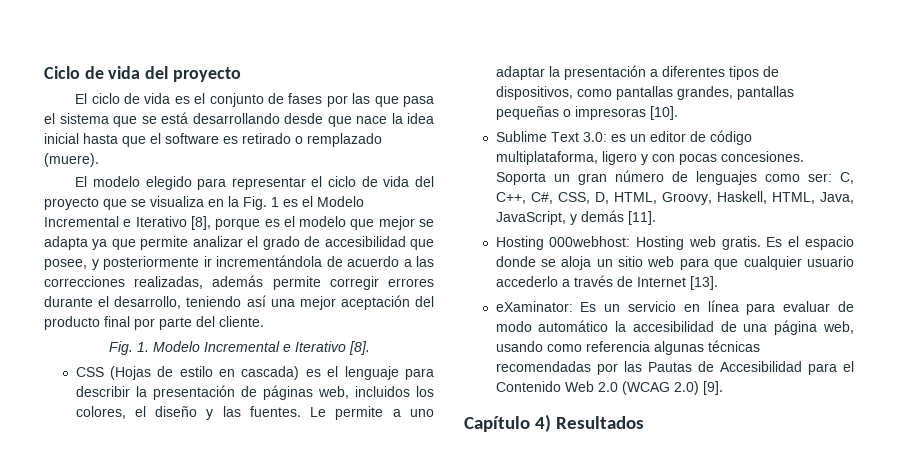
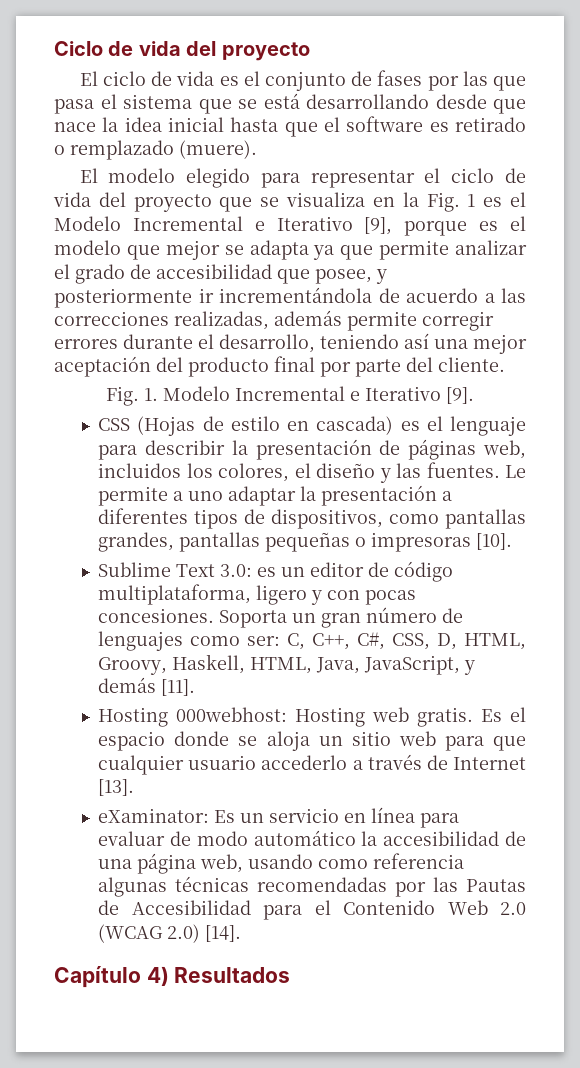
- El modelo elegido para representar el ciclo de vida del proyecto que se visualiza en la Fig. 1 es el Modelo Incremental e Iterativo [8], porque es el modelo que mejor se adapta ya que permite analizar el grado de accesibilidad que posee, y posteriormente ir incrementándola de acuerdo a las correcciones realizadas, además permite corregir errores durante el desarrollo, teniendo así una mejor aceptación del producto final por parte del cliente.
+ El modelo elegido para representar el ciclo de vida del proyecto que se visualiza en la Fig. 1 es el Modelo Incremental e Iterativo [9], porque es el modelo que mejor se adapta ya que permite analizar el grado de accesibilidad que posee, y posteriormente ir incrementándola de acuerdo a las correcciones realizadas, además permite corregir errores durante el desarrollo, teniendo así una mejor aceptación del producto final por parte del cliente.
- Fig. 1. Modelo Incremental e Iterativo [8].
+ Fig. 1. Modelo Incremental e Iterativo [9].
- eXaminator: Es un servicio en línea para evaluar de modo automático la accesibilidad de una página web, usando como referencia algunas técnicas recomendadas por las Pautas de Accesibilidad para el Contenido Web 2.0 (WCAG 2.0) [9].
+ eXaminator: Es un servicio en línea para evaluar de modo automático la accesibilidad de una página web, usando como referencia algunas técnicas recomendadas por las Pautas de Accesibilidad para el Contenido Web 2.0 (WCAG 2.0) [14].

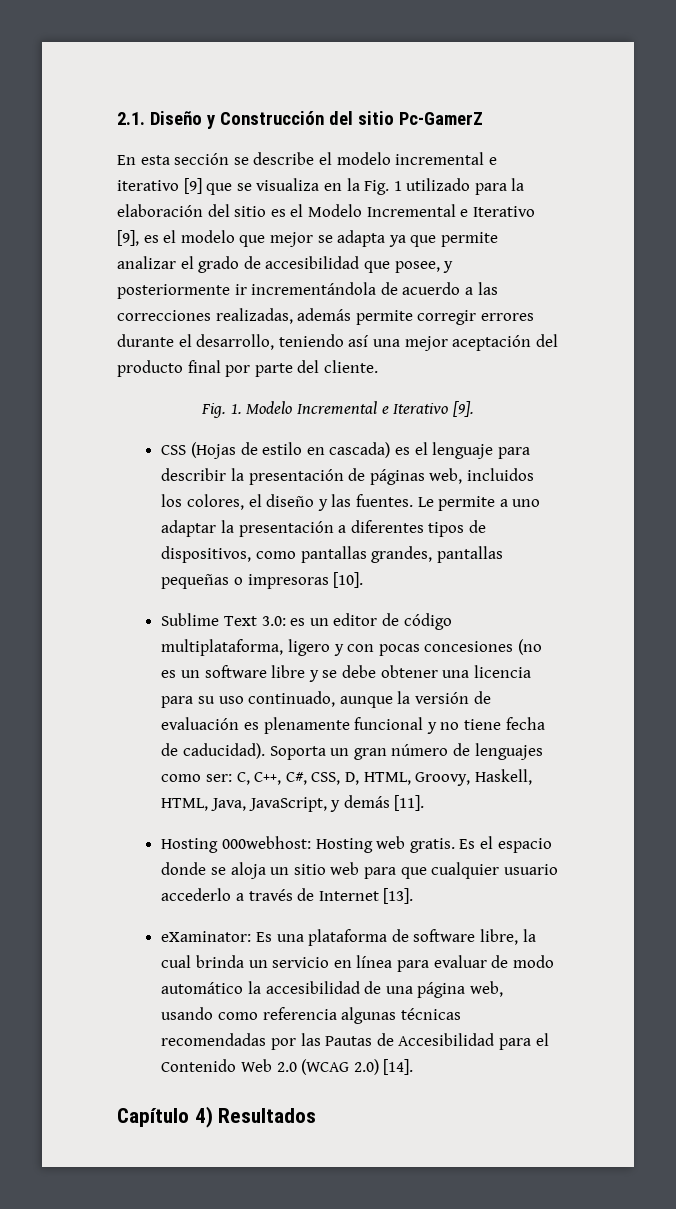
- Ciclo de vida del proyecto
- El ciclo de vida es el conjunto de fases por las que pasa el sistema que se está desarrollando desde que nace la idea inicial hasta que el software es retirado o remplazado (muere).
- El modelo elegido para representar el ciclo de vida del proyecto que se visualiza en la Fig. 1 es el Modelo Incremental e Iterativo [9], porque es el modelo que mejor se adapta ya que permite analizar el grado de accesibilidad que posee, y posteriormente ir incrementándola de acuerdo a las correcciones realizadas, además permite corregir errores durante el desarrollo, teniendo así una mejor aceptación del producto final por parte del cliente.
+ 2.1. Diseño y Construcción del sitio Pc-GamerZ
+ En esta sección se describe el modelo incremental e iterativo [9] que se visualiza en la Fig. 1 utilizado para la elaboración del sitio es el Modelo Incremental e Iterativo [9], es el modelo que mejor se adapta ya que permite analizar el grado de accesibilidad que posee, y posteriormente ir incrementándola de acuerdo a las correcciones realizadas, además permite corregir errores durante el desarrollo, teniendo así una mejor aceptación del producto final por parte del cliente.
- Sublime Text 3.0: es un editor de código multiplataforma, ligero y con pocas concesiones.
+ Sublime Text 3.0: es un editor de código multiplataforma, ligero y con pocas concesiones (no es un software libre y se debe obtener una licencia para su uso continuado, aunque la versión de evaluación es plenamente funcional y no tiene fecha de caducidad).
- eXaminator: Es un servicio en línea para evaluar de modo automático la accesibilidad de una página web, usando como referencia algunas técnicas recomendadas por las Pautas de Accesibilidad para el Contenido Web 2.0 (WCAG 2.0) [14].
+ eXaminator: Es una plataforma de software libre, la cual brinda un servicio en línea para evaluar de modo automático la accesibilidad de una página web, usando como referencia algunas técnicas recomendadas por las Pautas de Accesibilidad para el Contenido Web 2.0 (WCAG 2.0) [14].

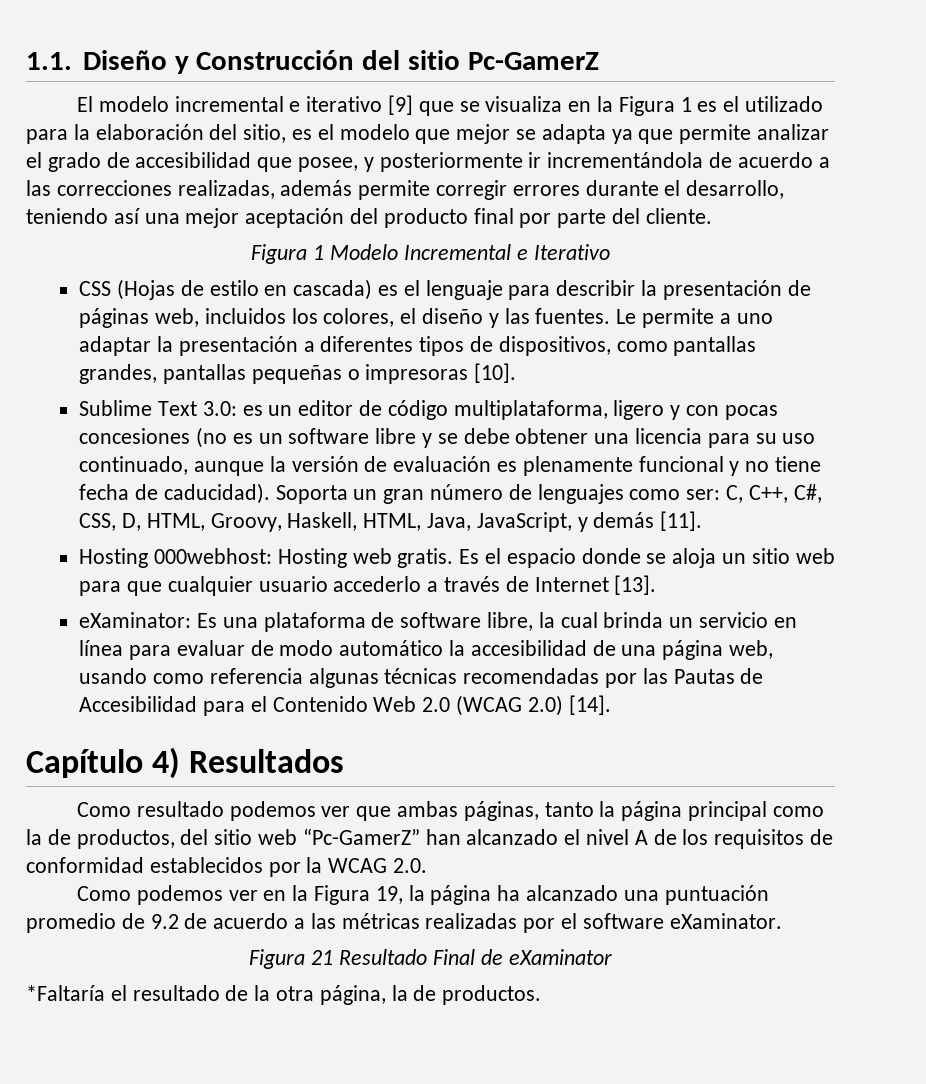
- 2.1. Diseño y Construcción del sitio Pc-GamerZ
+ 1.1. Diseño y Construcción del sitio Pc-GamerZ
- En esta sección se describe el modelo incremental e iterativo [9] que se visualiza en la Fig. 1 utilizado para la elaboración del sitio es el Modelo Incremental e Iterativo [9], es el modelo que mejor se adapta ya que permite analizar el grado de accesibilidad que posee, y posteriormente ir incrementándola de acuerdo a las correcciones realizadas, además permite corregir errores durante el desarrollo, teniendo así una mejor aceptación del producto final por parte del cliente.
+ El modelo incremental e iterativo [9] que se visualiza en la Figura 1 es el utilizado para la elaboración del sitio, es el modelo que mejor se adapta ya que permite analizar el grado de accesibilidad que posee, y posteriormente ir incrementándola de acuerdo a las correcciones realizadas, además permite corregir errores durante el desarrollo, teniendo así una mejor aceptación del producto final por parte del cliente.
- Fig. 1. Modelo Incremental e Iterativo [9].
+ Figura 1 Modelo Incremental e Iterativo
+ Como resultado podemos ver que ambas páginas, tanto la página principal como la de productos, del sitio web “Pc-GamerZ” han alcanzado el nivel A de los requisitos de conformidad establecidos por la WCAG 2.0.
+ Como podemos ver en la Figura 19, la página ha alcanzado una puntuación promedio de 9.2 de acuerdo a las métricas realizadas por el software eXaminator.
+ Figura 21 Resultado Final de eXaminator
+ *Faltaría el resultado de la otra página, la de productos.

